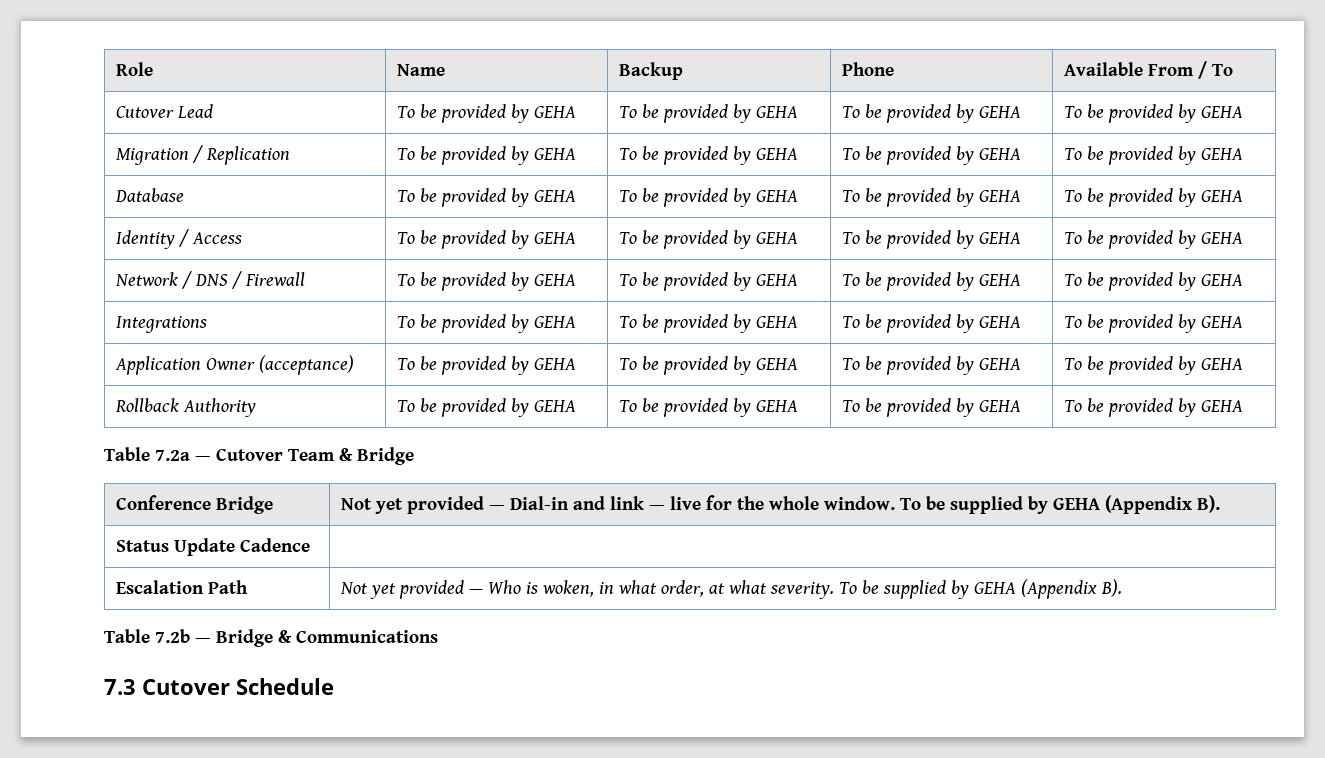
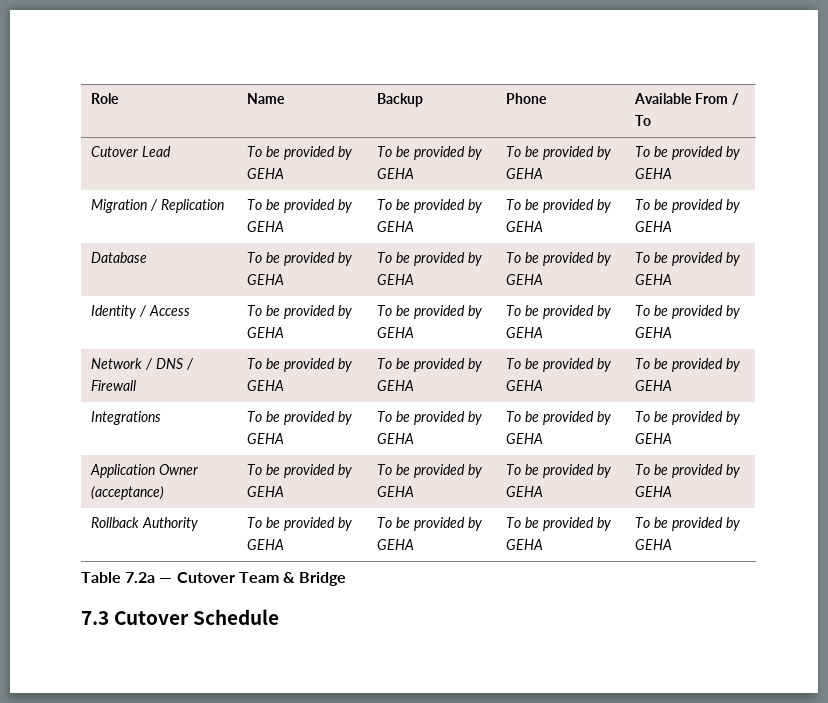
- Conference Bridge | Not yet provided — Dial-in and link — live for the whole window. To be supplied by GEHA (Appendix B).
- Status Update Cadence |
- Escalation Path | Not yet provided — Who is woken, in what order, at what severity. To be supplied by GEHA (Appendix B).
- Table 7.2b — Bridge & Communications

